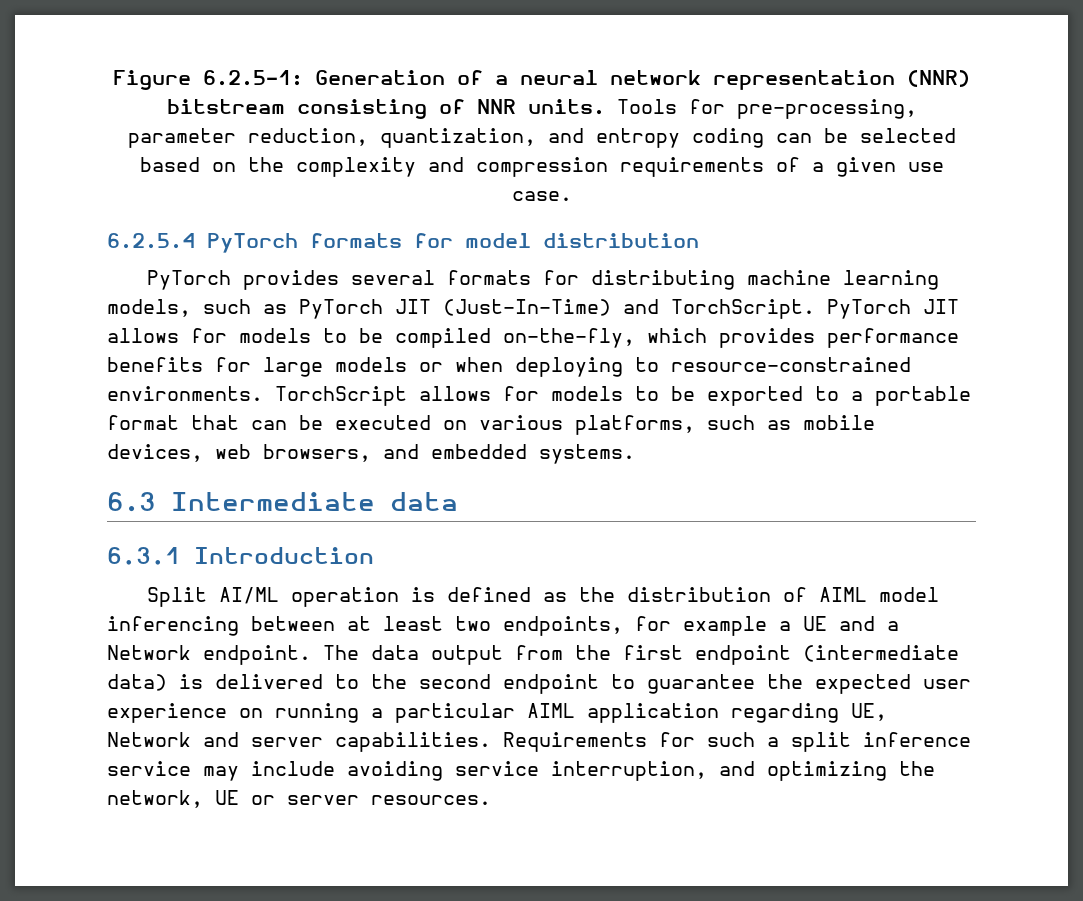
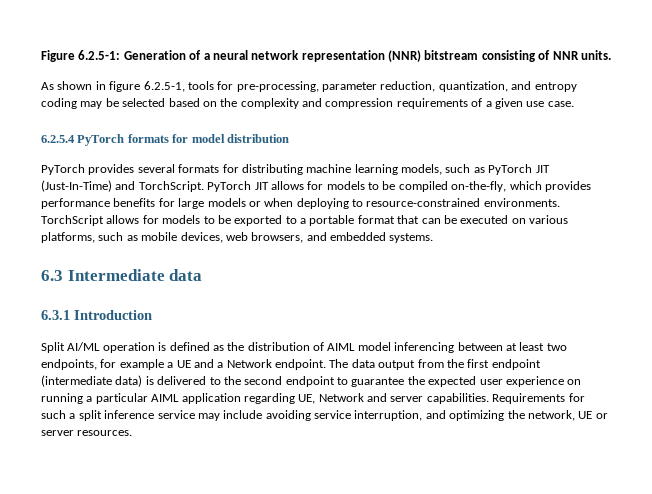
- Figure 6.2.5-1: Generation of a neural network representation (NNR) bitstream consisting of NNR units. Tools for pre-processing, parameter reduction, quantization, and entropy coding can be selected based on the complexity and compression requirements of a given use case.
+ Figure 6.2.5-1: Generation of a neural network representation (NNR) bitstream consisting of NNR units.
+ As shown in figure 6.2.5-1, tools for pre-processing, parameter reduction, quantization, and entropy coding may be selected based on the complexity and compression requirements of a given use case.

